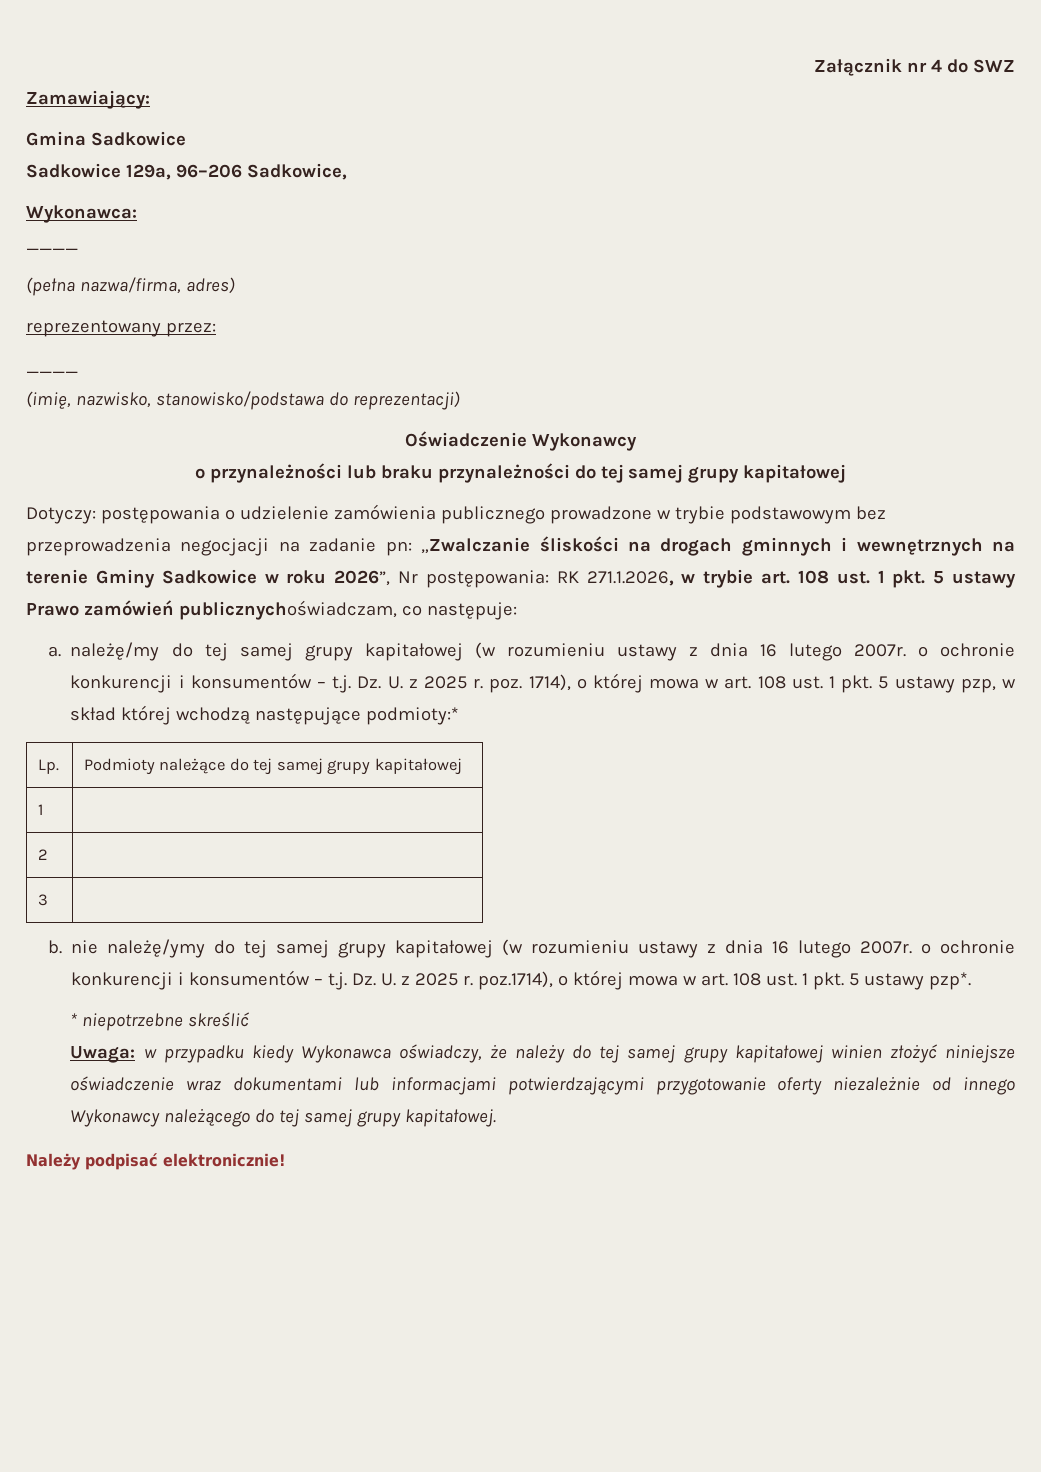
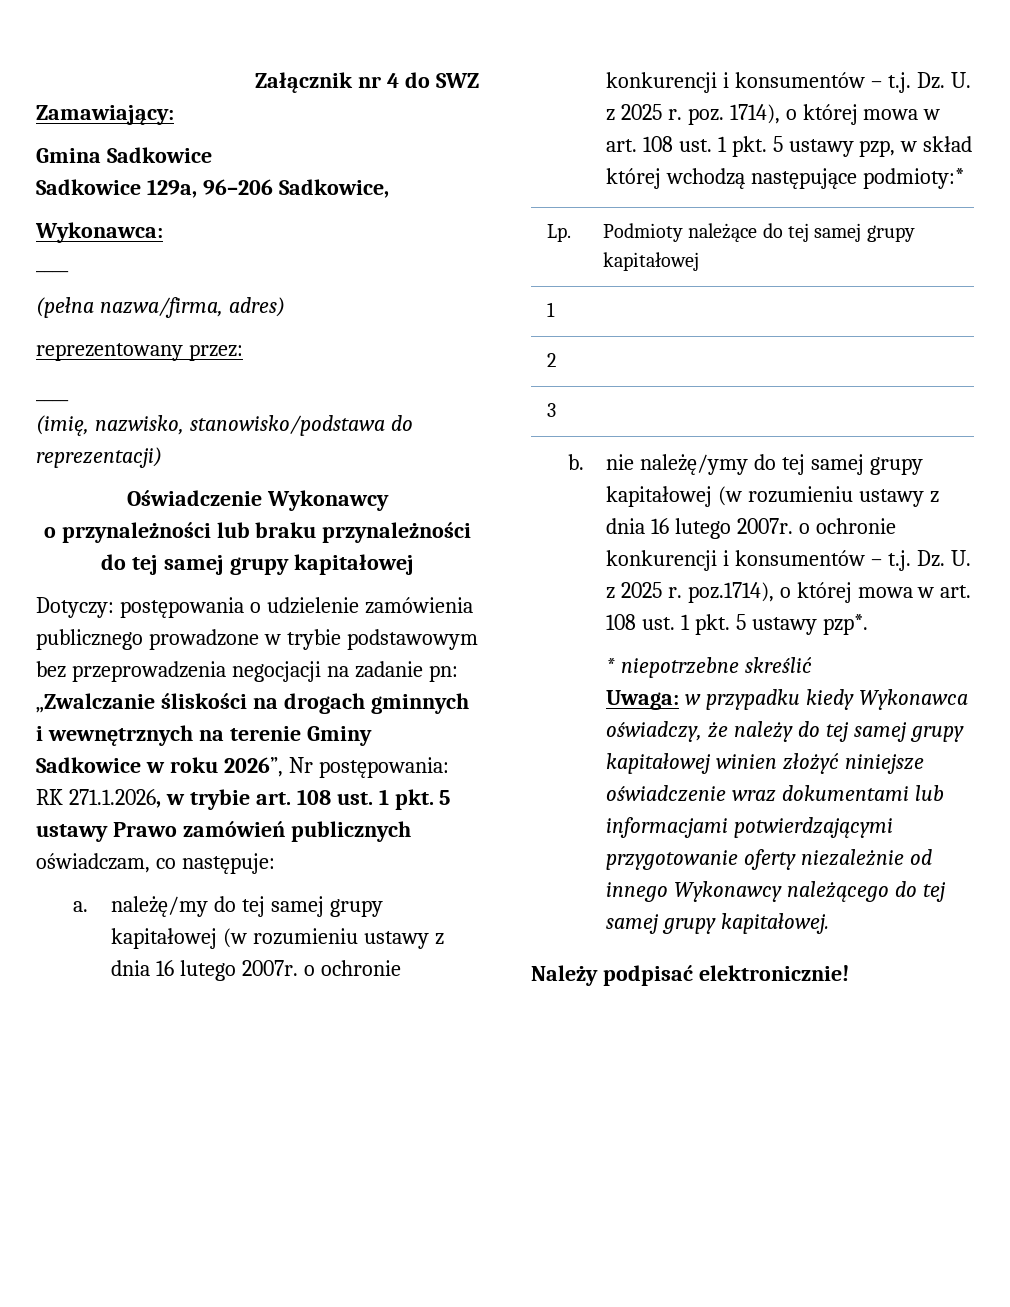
- Dotyczy: postępowania o udzielenie zamówienia publicznego prowadzone w trybie podstawowym bez przeprowadzenia negocjacji na zadanie pn: „Zwalczanie śliskości na drogach gminnych i wewnętrznych na terenie Gminy Sadkowice w roku 2026”, Nr postępowania: RK 271.1.2026, w trybie art. 108 ust. 1 pkt. 5 ustawy Prawo zamówień publicznychoświadczam, co następuje:
+ Dotyczy: postępowania o udzielenie zamówienia publicznego prowadzone w trybie podstawowym bez przeprowadzenia negocjacji na zadanie pn: „Zwalczanie śliskości na drogach gminnych i wewnętrznych na terenie Gminy Sadkowice w roku 2026”, Nr postępowania: RK 271.1.2026, w trybie art. 108 ust. 1 pkt. 5 ustawy Prawo zamówień publicznych oświadczam, co następuje:

